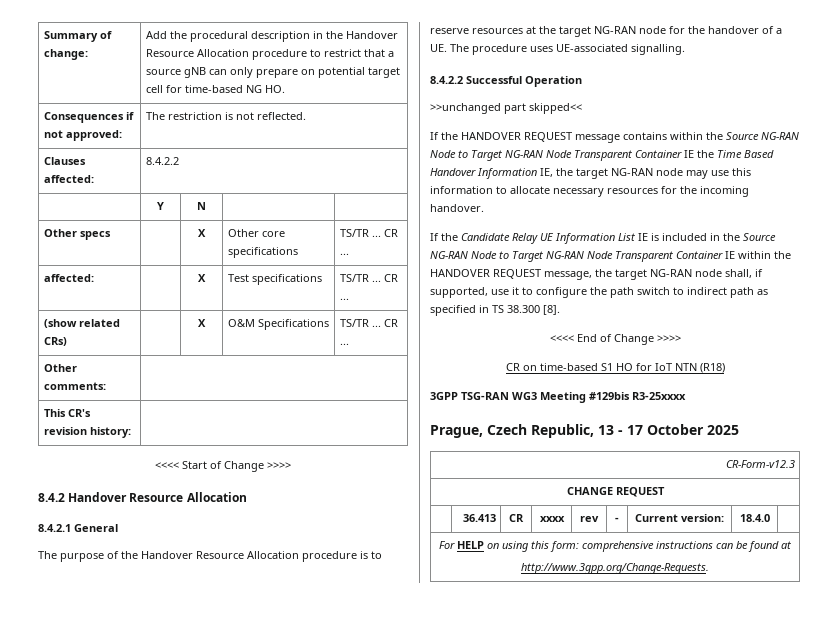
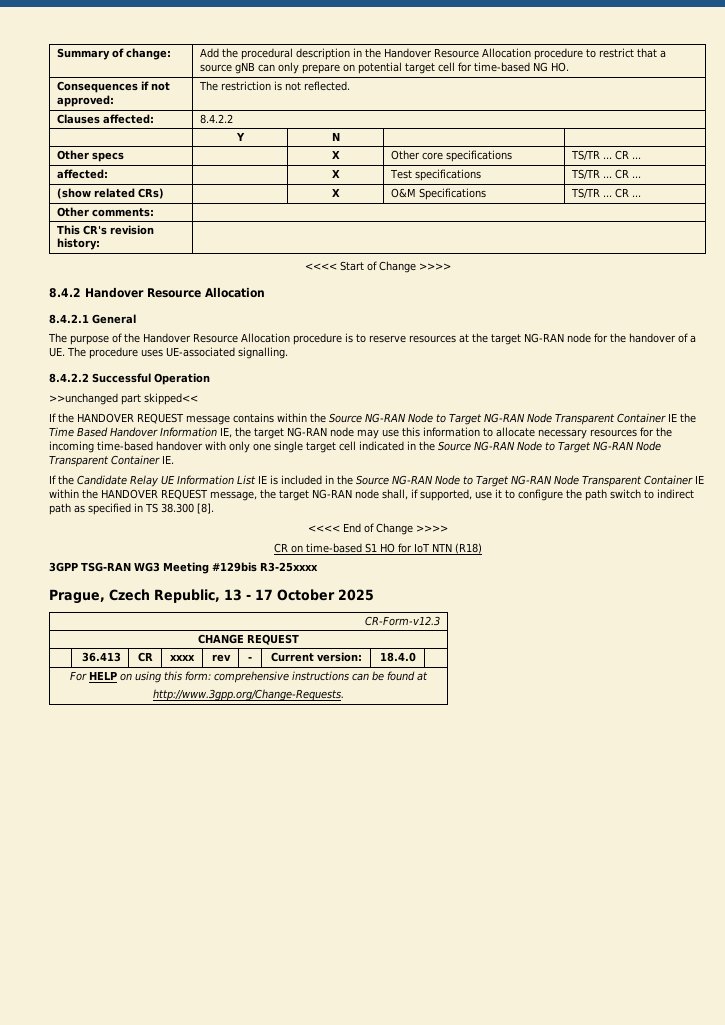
- If the HANDOVER REQUEST message contains within the Source NG-RAN Node to Target NG-RAN Node Transparent Container IE the Time Based Handover Information IE, the target NG-RAN node may use this information to allocate necessary resources for the incoming handover.
+ If the HANDOVER REQUEST message contains within the Source NG-RAN Node to Target NG-RAN Node Transparent Container IE the Time Based Handover Information IE, the target NG-RAN node may use this information to allocate necessary resources for the incoming time-based handover with only one single target cell indicated in the Source NG-RAN Node to Target NG-RAN Node Transparent Container IE.

